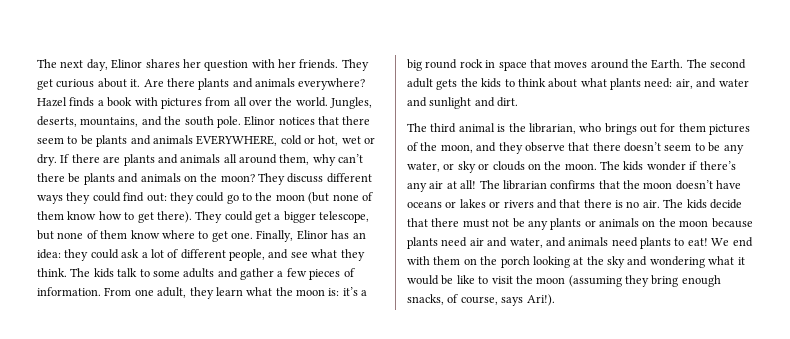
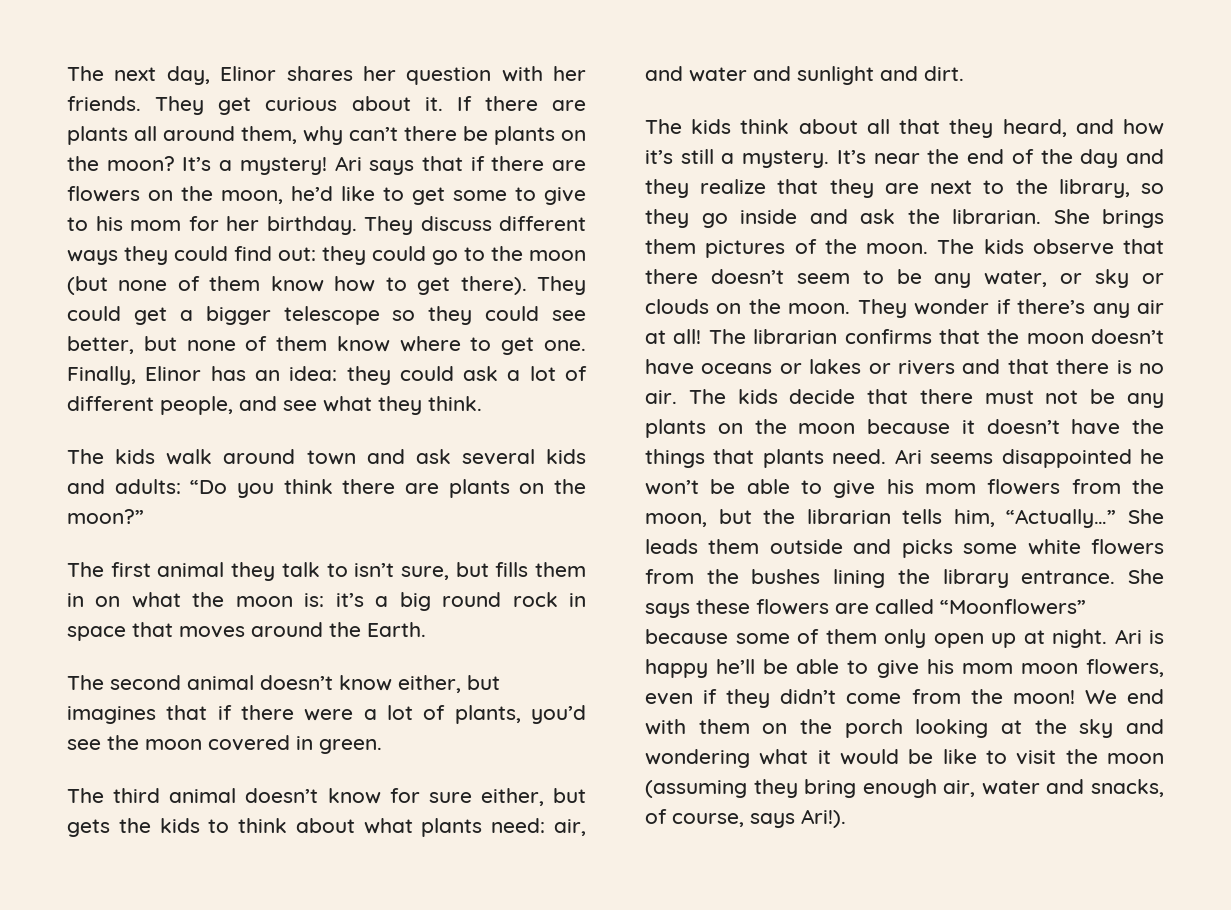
- Are there plants and animals everywhere? Hazel finds a book with pictures from all over the world. Jungles, deserts, mountains, and the south pole. Elinor notices that there seem to be plants and animals EVERYWHERE, cold or hot, wet or dry.
- If there are plants and animals all around them, why can’t there be plants and animals on the moon?
+ If there are plants all around them, why can’t there be plants on the moon?
+ It’s a mystery! Ari says that if there are flowers on the moon, he’d like to get some to give to his mom for her birthday.
- They could get a bigger telescope, but none of them know where to get one.
+ They could get a bigger telescope so they could see better, but none of them know where to get one.
- Finally, Elinor has an idea: they could ask a lot of different people, and see what they think. The kids talk to some adults and gather a few pieces of information. From one adult, they learn what the moon is: it’s a big round rock in space that moves around the Earth. The second adult gets the kids to think about what plants need: air, and water and sunlight and dirt.
+ Finally, Elinor has an idea: they could ask a lot of different people, and see what they think.
+ The kids walk around town and ask several kids and adults: “Do you think there are plants on the moon?”
+ The first animal they talk to isn’t sure, but fills them in on what the moon is: it’s a big round rock in space that moves around the Earth.
+ The second animal doesn’t know either, but imagines that if there were a lot of plants, you’d see the moon covered in green.
+ The third animal doesn’t know for sure either, but gets the kids to think about what plants need: air, and water and sunlight and dirt.
- The third animal is the librarian, who brings out for them pictures of the moon, and they observe that there doesn’t seem to be any water, or sky or clouds on the moon.
+ The kids think about all that they heard, and how it’s still a mystery. It’s near the end of the day and they realize that they are next to the library, so they go inside and ask the librarian. She brings them pictures of the moon. The kids observe that there doesn’t seem to be any water, or sky or clouds on the moon.
- The kids wonder if there’s any air at all!
+ They wonder if there’s any air at all!
- The kids decide that there must not be any plants or animals on the moon because plants need air and water, and animals need plants to eat!
+ The kids decide that there must not be any plants on the moon because it doesn’t have the things that plants need. Ari seems disappointed he won’t be able to give his mom flowers from the moon, but the librarian tells him, “Actually…” She leads them outside and picks some white flowers from the bushes lining the library entrance. She says these flowers are called “Moonflowers” because some of them only open up at night. Ari is happy he’ll be able to give his mom moon flowers, even if they didn’t come from the moon!
- We end with them on the porch looking at the sky and wondering what it would be like to visit the moon (assuming they bring enough snacks, of course, says Ari!).
+ We end with them on the porch looking at the sky and wondering what it would be like to visit the moon (assuming they bring enough air, water and snacks, of course, says Ari!).

